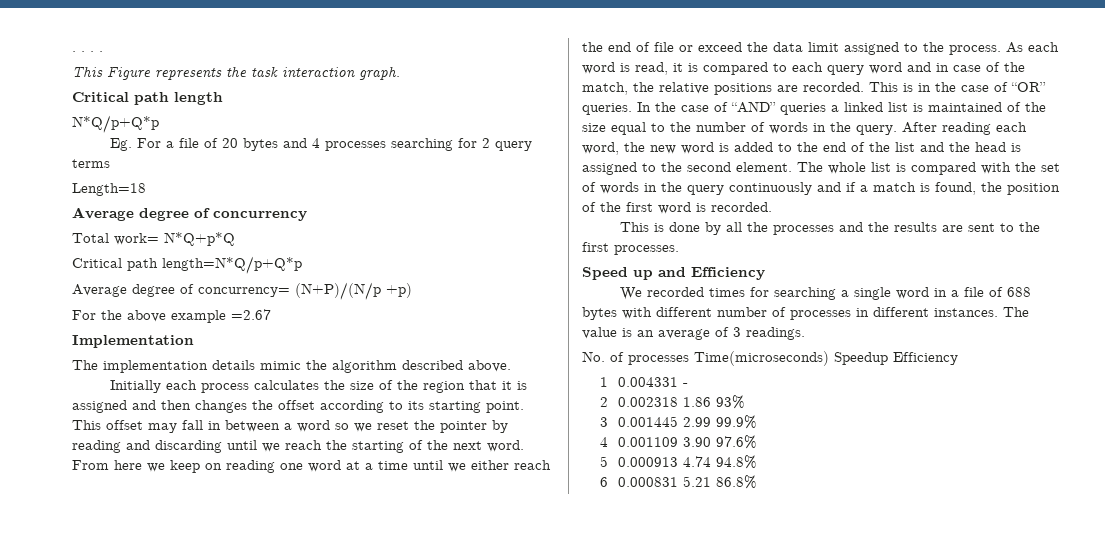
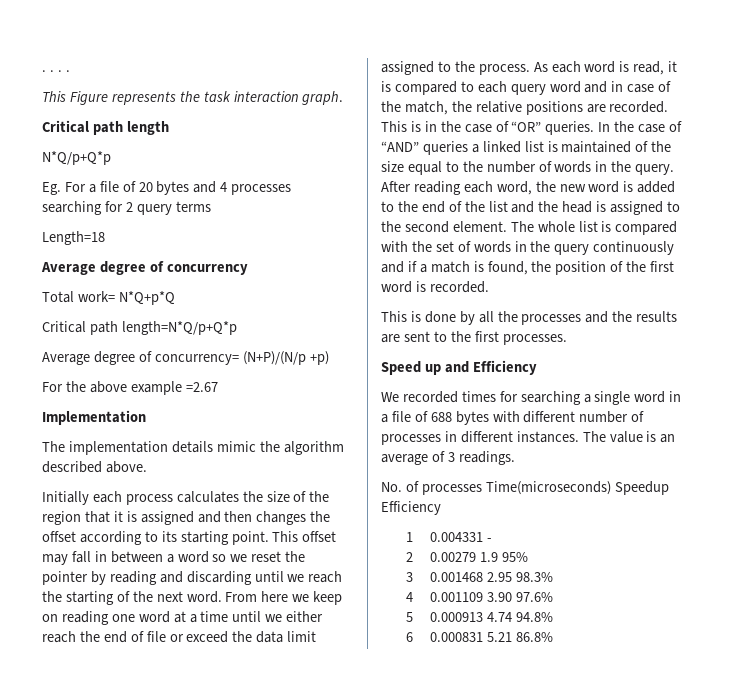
- 2 0.002318 1.86 93%
- 3 0.001445 2.99 99.9%
+ 2 0.00279 1.9 95%
+ 3 0.001468 2.95 98.3%

